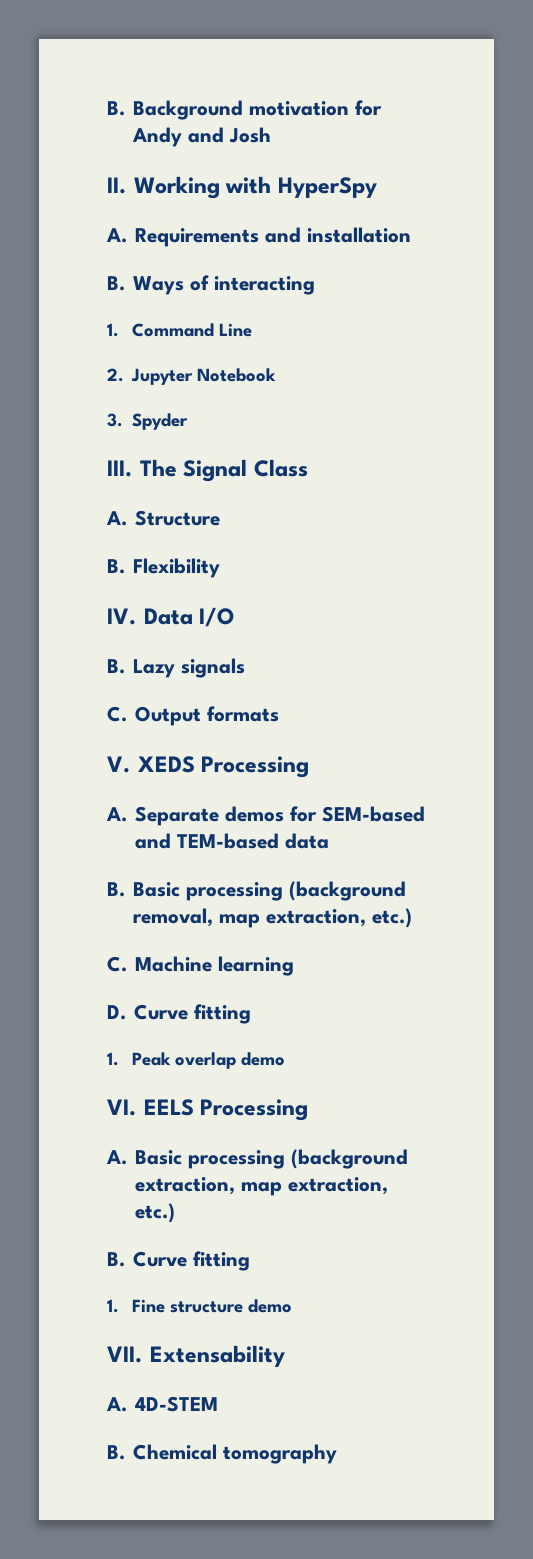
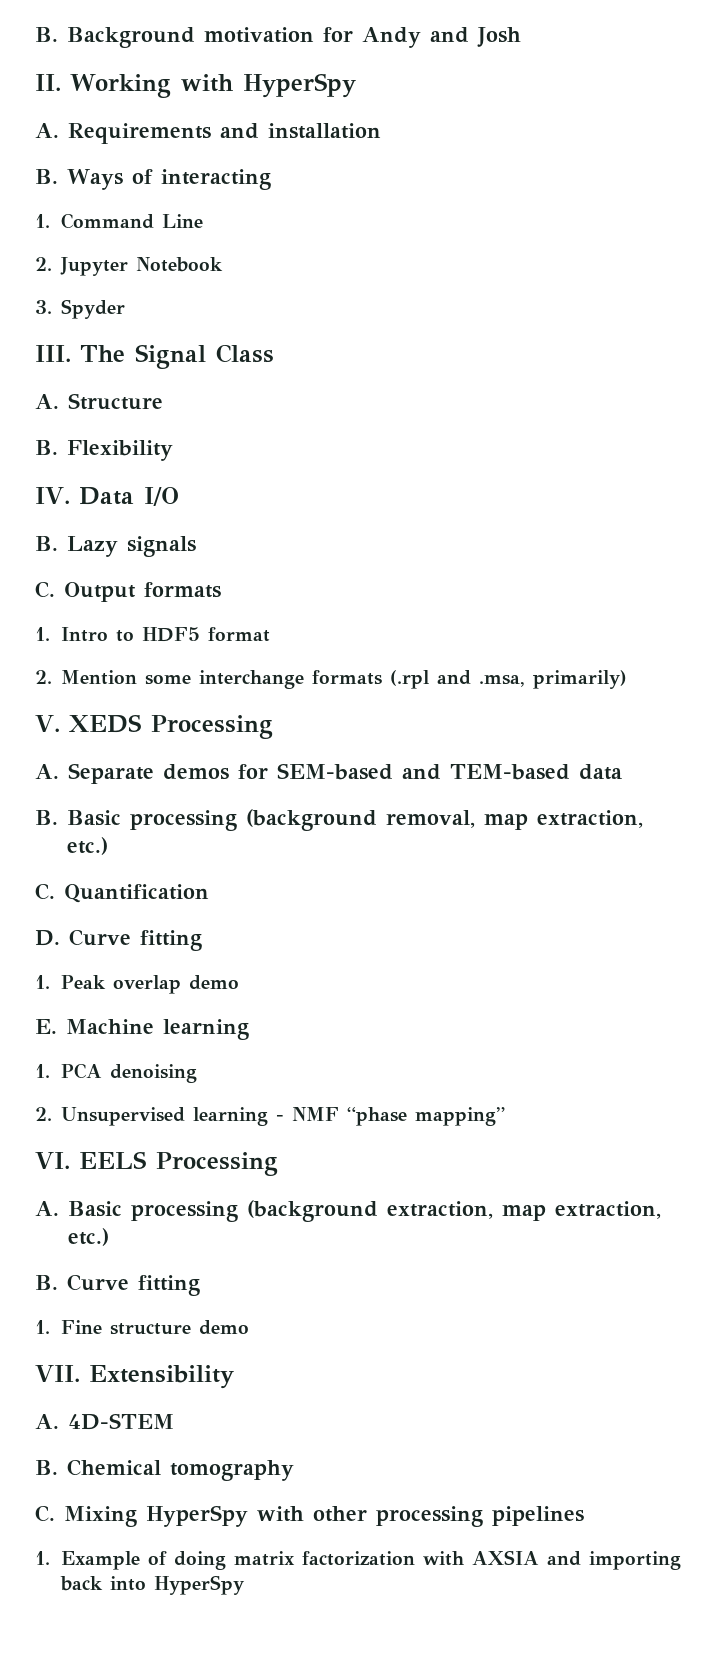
+ 1. Intro to HDF5 format
+ 2. Mention some interchange formats (.rpl and .msa, primarily)
- C. Machine learning
+ C. Quantification
+ E. Machine learning
+ 1. PCA denoising
+ 2. Unsupervised learning - NMF “phase mapping”
- VII. Extensability
+ VII. Extensibility
+ C. Mixing HyperSpy with other processing pipelines
+ 1. Example of doing matrix factorization with AXSIA and importing back into HyperSpy

